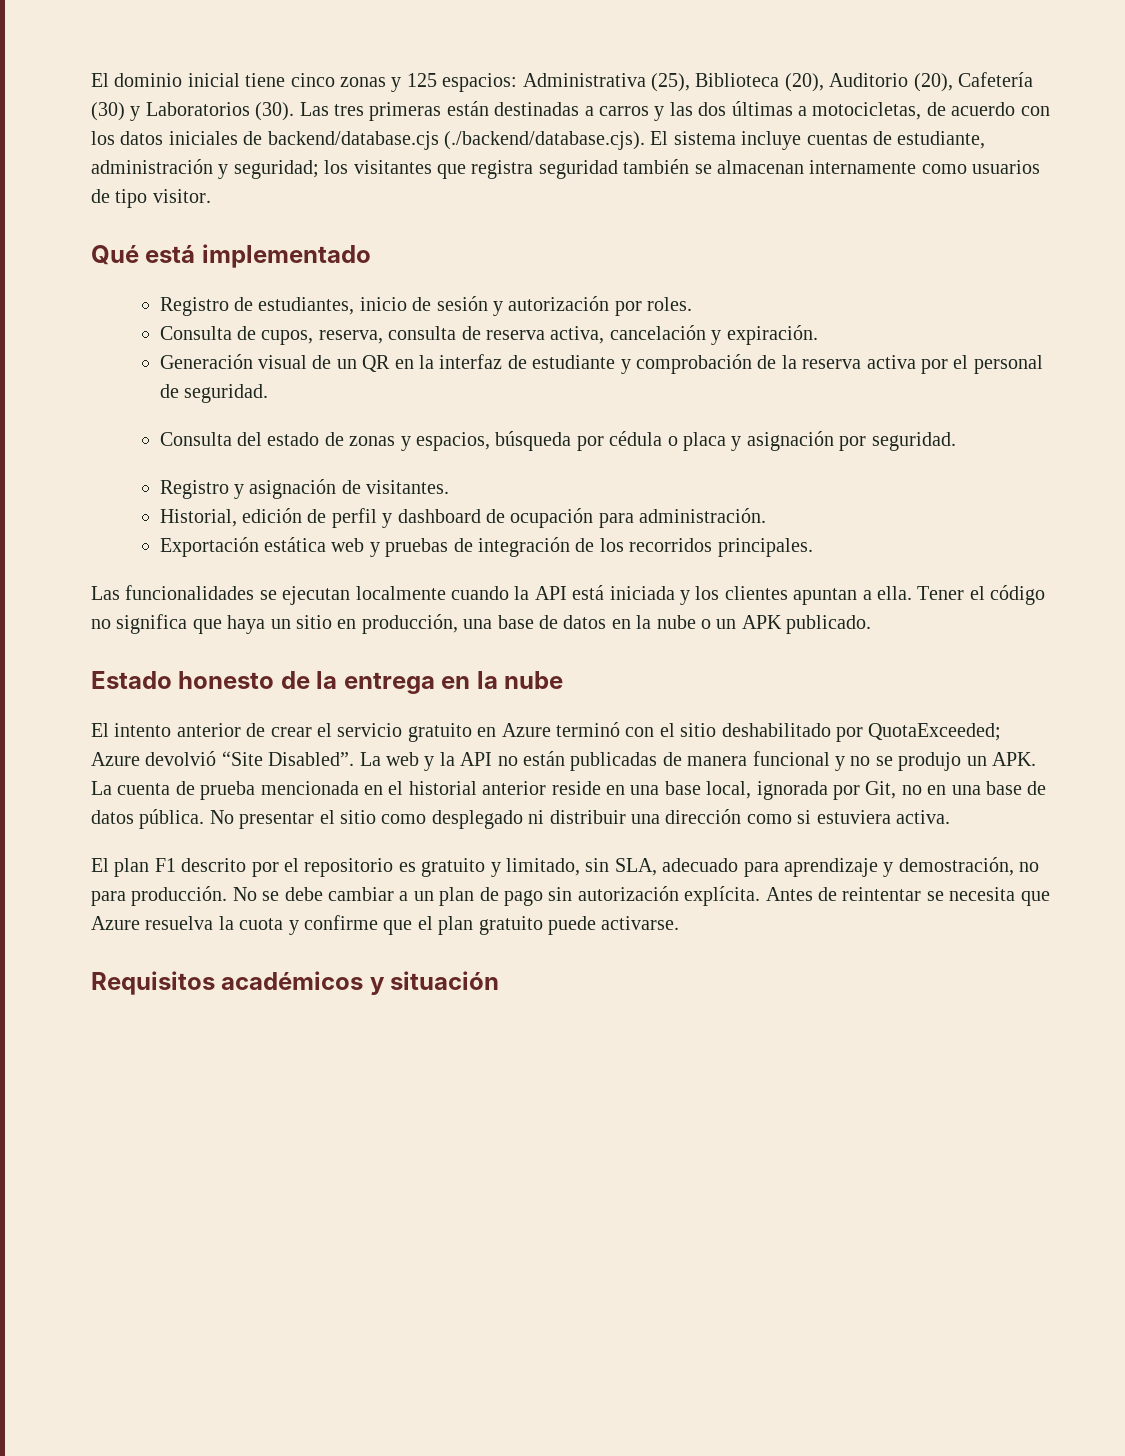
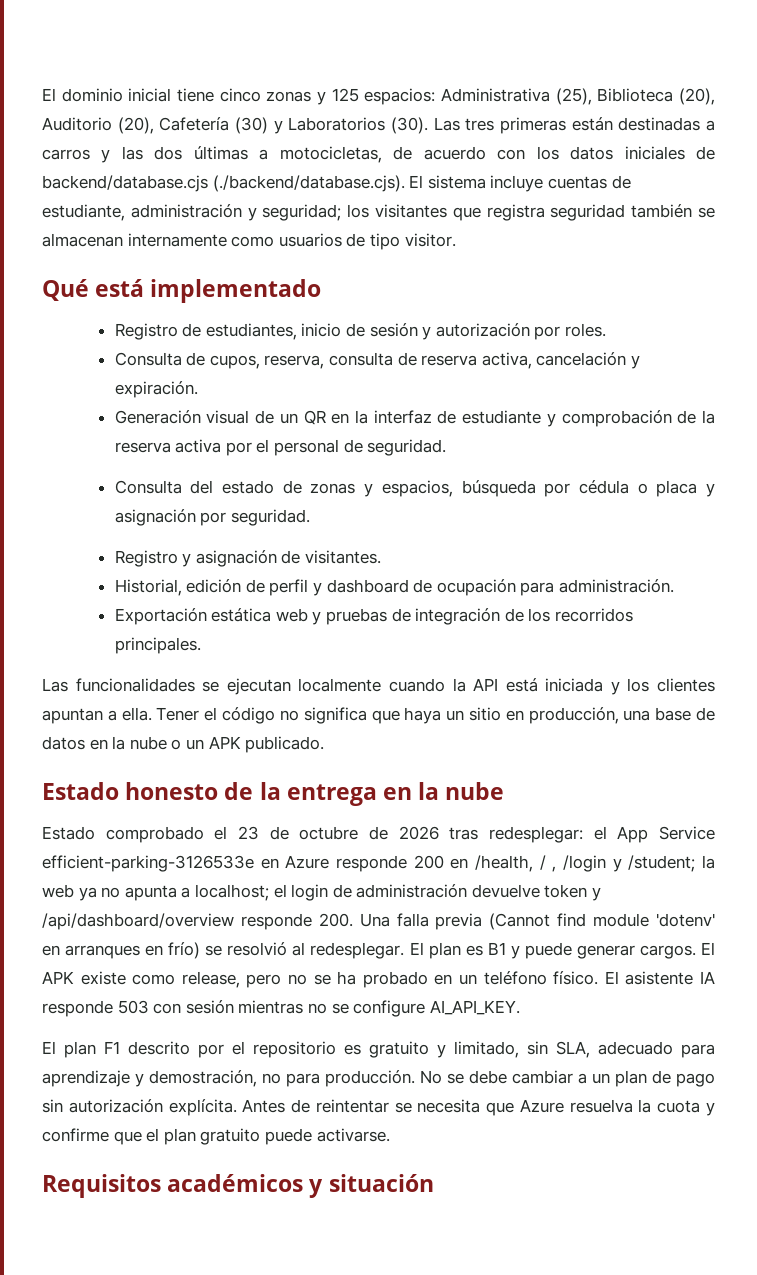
- El intento anterior de crear el servicio gratuito en Azure terminó con el sitio deshabilitado por QuotaExceeded; Azure devolvió “Site Disabled”. La web y la API no están publicadas de manera funcional y no se produjo un APK. La cuenta de prueba mencionada en el historial anterior reside en una base local, ignorada por Git, no en una base de datos pública. No presentar el sitio como desplegado ni distribuir una dirección como si estuviera activa.
+ Estado comprobado el 23 de octubre de 2026 tras redesplegar: el App Service efficient-parking-3126533e en Azure responde 200 en /health, / , /login y /student; la web ya no apunta a localhost; el login de administración devuelve token y /api/dashboard/overview responde 200. Una falla previa (Cannot find module 'dotenv' en arranques en frío) se resolvió al redesplegar. El plan es B1 y puede generar cargos. El APK existe como release, pero no se ha probado en un teléfono físico. El asistente IA responde 503 con sesión mientras no se configure AI_API_KEY.

